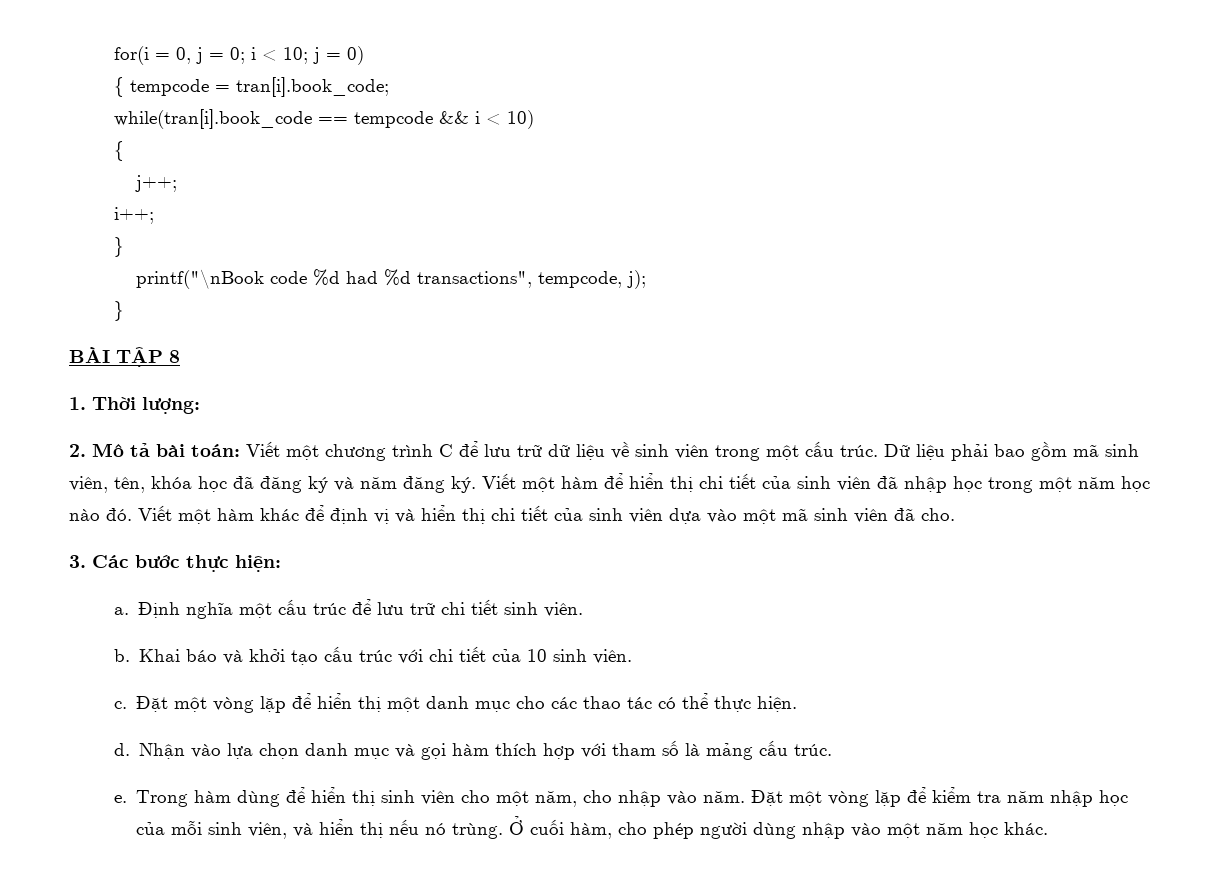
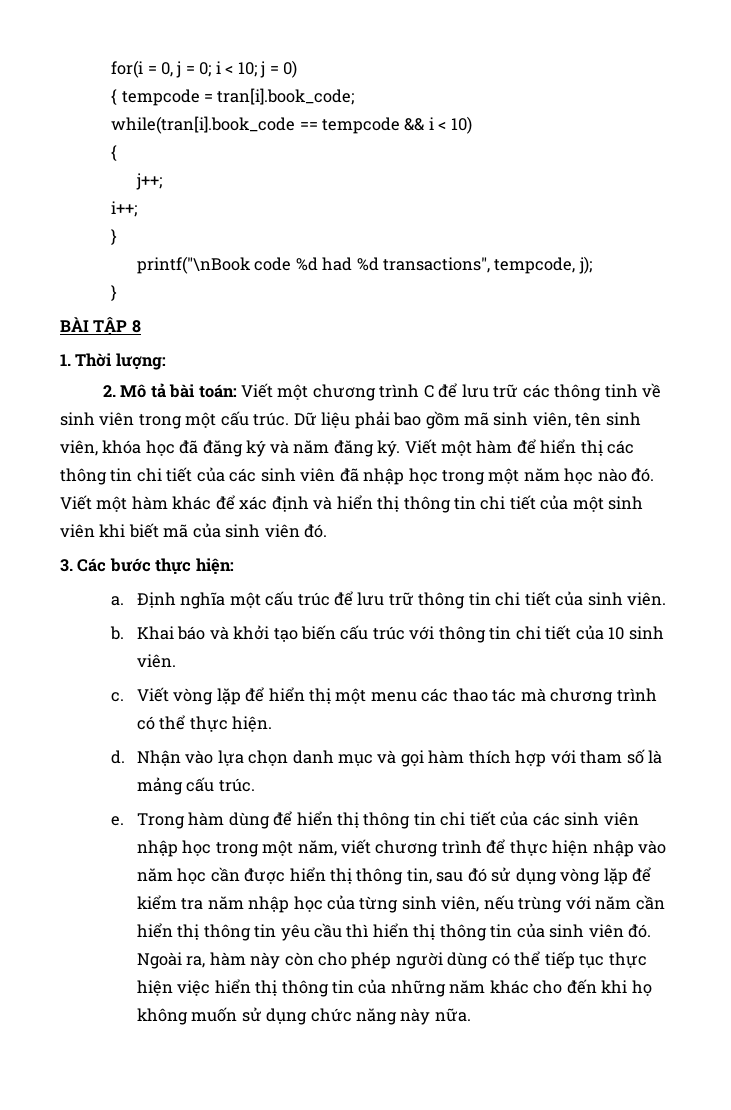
- 2. Mô tả bài toán: Viết một chương trình C để lưu trữ dữ liệu về sinh viên trong một cấu trúc.
+ 2. Mô tả bài toán: Viết một chương trình C để lưu trữ các thông tinh về sinh viên trong một cấu trúc.
- Dữ liệu phải bao gồm mã sinh viên, tên, khóa học đã đăng ký và năm đăng ký.
+ Dữ liệu phải bao gồm mã sinh viên, tên sinh viên, khóa học đã đăng ký và năm đăng ký.
- Viết một hàm để hiển thị chi tiết của sinh viên đã nhập học trong một năm học nào đó.
+ Viết một hàm để hiển thị các thông tin chi tiết của các sinh viên đã nhập học trong một năm học nào đó.
- Viết một hàm khác để định vị và hiển thị chi tiết của sinh viên dựa vào một mã sinh viên đã cho.
+ Viết một hàm khác để xác định và hiển thị thông tin chi tiết của một sinh viên khi biết mã của sinh viên đó.
- Định nghĩa một cấu trúc để lưu trữ chi tiết sinh viên.
+ Định nghĩa một cấu trúc để lưu trữ thông tin chi tiết của sinh viên.
- Khai báo và khởi tạo cấu trúc với chi tiết của 10 sinh viên.
+ Khai báo và khởi tạo biến cấu trúc với thông tin chi tiết của 10 sinh viên.
- Đặt một vòng lặp để hiển thị một danh mục cho các thao tác có thể thực hiện.
+ Viết vòng lặp để hiển thị một menu các thao tác mà chương trình có thể thực hiện.
- Trong hàm dùng để hiển thị sinh viên cho một năm, cho nhập vào năm. Đặt một vòng lặp để kiểm tra năm nhập học của mỗi sinh viên, và hiển thị nếu nó trùng. Ở cuối hàm, cho phép người dùng nhập vào một năm học khác.
+ Trong hàm dùng để hiển thị thông tin chi tiết của các sinh viên nhập học trong một năm, viết chương trình để thực hiện nhập vào năm học cần được hiển thị thông tin, sau đó sử dụng vòng lặp để kiểm tra năm nhập học của từng sinh viên, nếu trùng với năm cần hiển thị thông tin yêu cầu thì hiển thị thông tin của sinh viên đó. Ngoài ra, hàm này còn cho phép người dùng có thể tiếp tục thực hiện việc hiển thị thông tin của những năm khác cho đến khi họ không muốn sử dụng chức năng này nữa.

